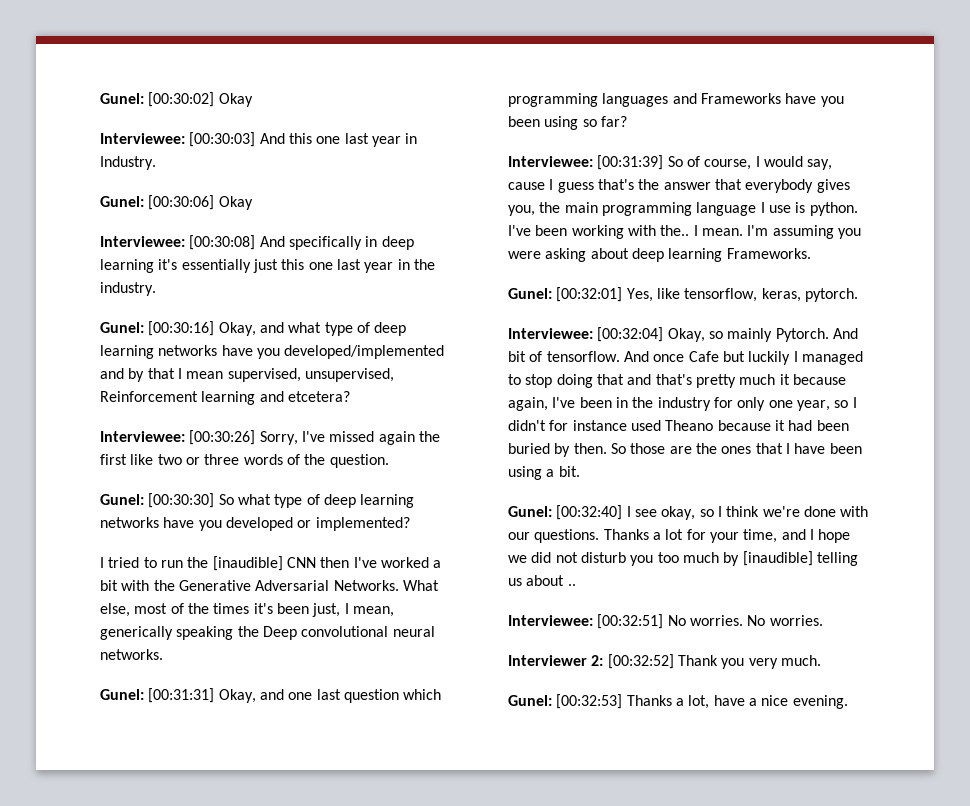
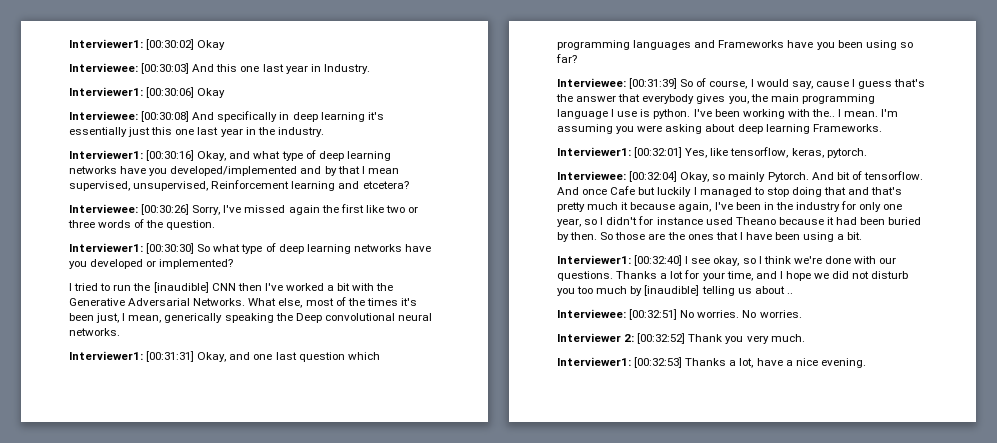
- Gunel: [00:30:02] Okay
+ Interviewer1: [00:30:02] Okay
- Gunel: [00:30:06] Okay
+ Interviewer1: [00:30:06] Okay
- Gunel: [00:30:16] Okay, and what type of deep learning networks have you developed/implemented and by that I mean supervised, unsupervised, Reinforcement learning and etcetera?
+ Interviewer1: [00:30:16] Okay, and what type of deep learning networks have you developed/implemented and by that I mean supervised, unsupervised, Reinforcement learning and etcetera?
- Gunel: [00:30:30] So what type of deep learning networks have you developed or implemented?
+ Interviewer1: [00:30:30] So what type of deep learning networks have you developed or implemented?
- Gunel: [00:31:31] Okay, and one last question which programming languages and Frameworks have you been using so far?
+ Interviewer1: [00:31:31] Okay, and one last question which programming languages and Frameworks have you been using so far?
- Gunel: [00:32:01] Yes, like tensorflow, keras, pytorch.
+ Interviewer1: [00:32:01] Yes, like tensorflow, keras, pytorch.
- Gunel: [00:32:40] I see okay, so I think we're done with our questions.
+ Interviewer1: [00:32:40] I see okay, so I think we're done with our questions.
- Gunel: [00:32:53] Thanks a lot, have a nice evening.
+ Interviewer1: [00:32:53] Thanks a lot, have a nice evening.

